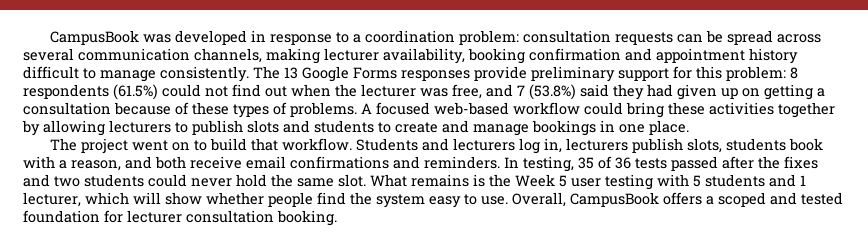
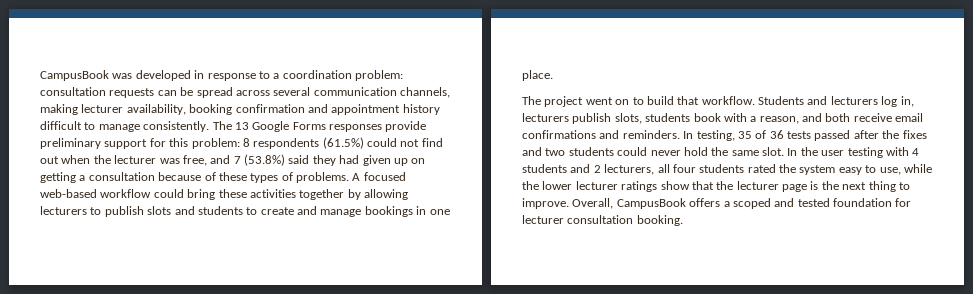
- What remains is the Week 5 user testing with 5 students and 1 lecturer, which will show whether people find the system easy to use.
+ In the user testing with 4 students and 2 lecturers, all four students rated the system easy to use, while the lower lecturer ratings show that the lecturer page is the next thing to improve.

